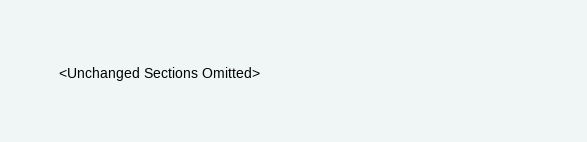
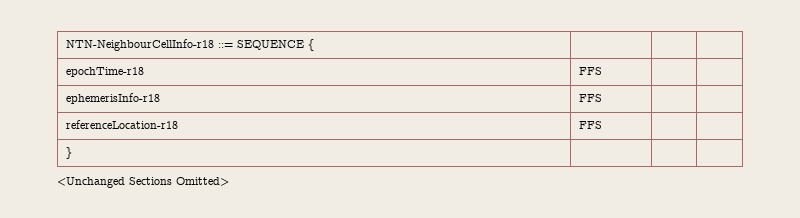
+ NTN-NeighbourCellInfo-r18 ::= SEQUENCE { | | |
+ epochTime-r18 | FFS | |
+ ephemerisInfo-r18 | FFS | |
+ referenceLocation-r18 | FFS | |
+ } | | |

